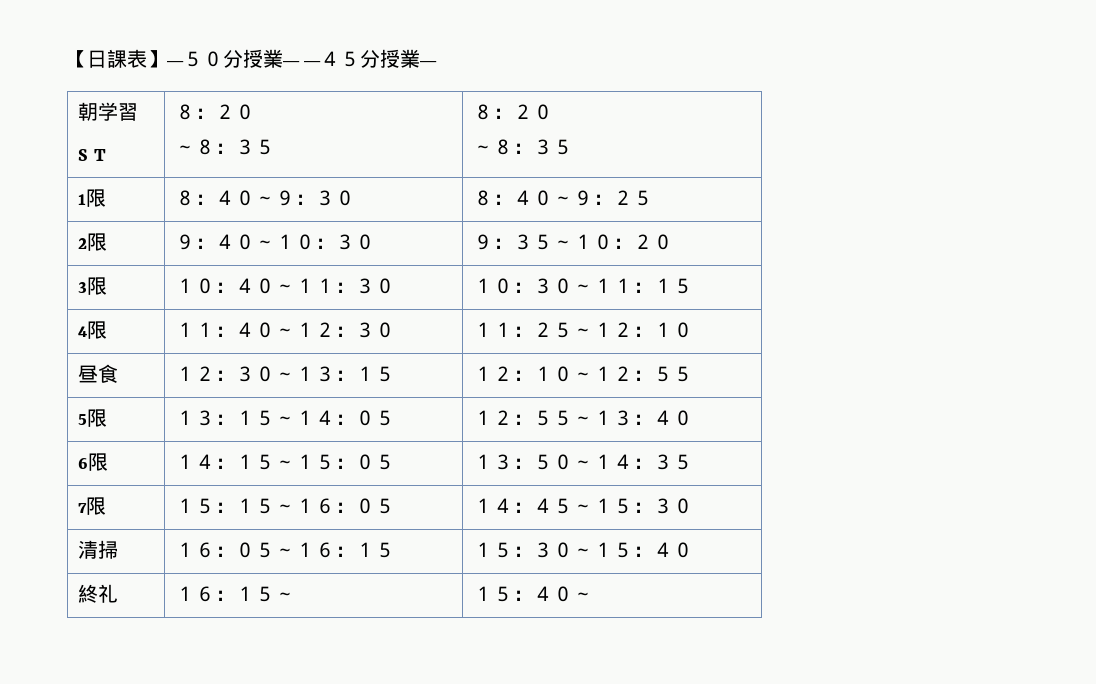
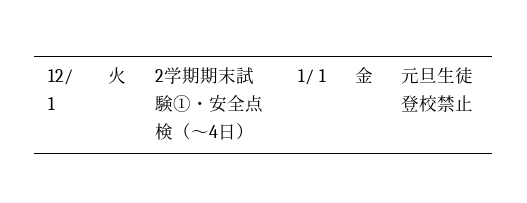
- 【日課表】―５０分授業― ―４５分授業―
- 朝学習
- S T | ８：２０
- ～８：３５ | ８：２０
- ～８：３５
- 1限 | ８：４０～９：３０ | ８：４０～９：２５
- 2限 | ９：４０～１０：３０ | ９：３５～１０：２０
- 3限 | １０：４０～１１：３０ | １０：３０～１１：１５
- 4限 | １１：４０～１２：３０ | １１：２５～１２：１０
- 昼食 | １２：３０～１３：１５ | １２：１０～１２：５５
- 5限 | １３：１５～１４：０５ | １２：５５～１３：４０
- 6限 | １４：１５～１５：０５ | １３：５０～１４：３５
- 7限 | １５：１５～１６：０５ | １４：４５～１５：３０
- 清掃 | １６：０５～１６：１５ | １５：３０～１５：４０
- 終礼 | １６：１５～ | １５：４０～
+ 12/ 1 | 火 | 2学期期末試験①・安全点検（～4日） | 1/ 1 | 金 | 元旦生徒登校禁止

